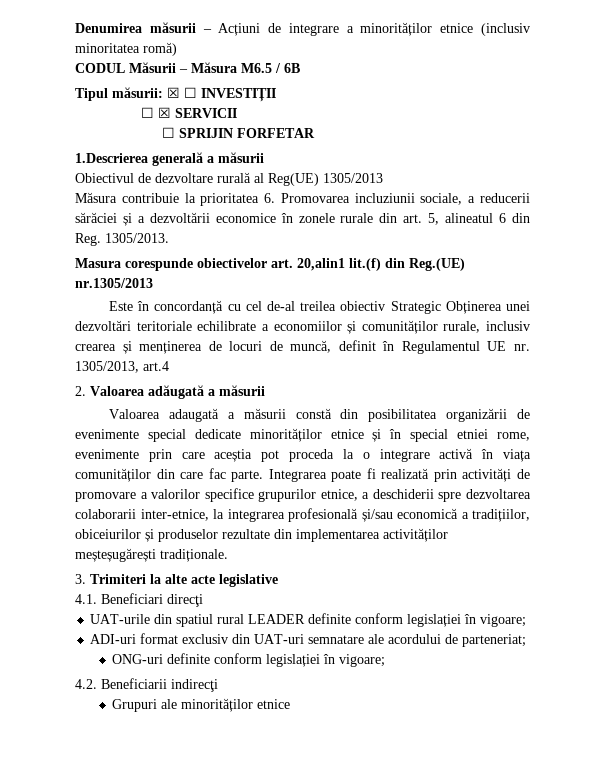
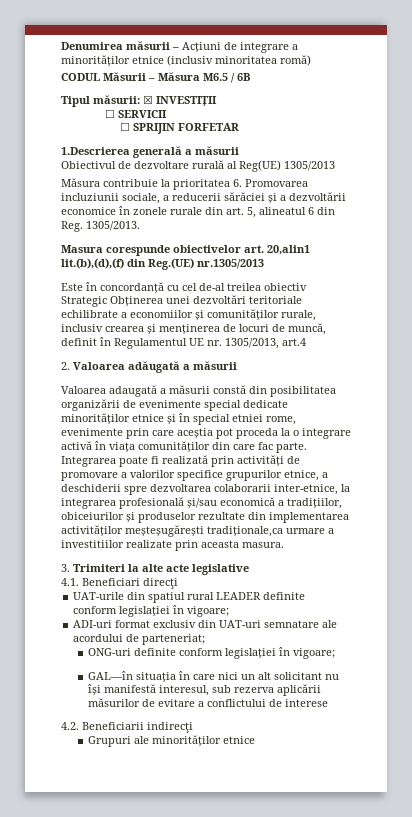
- Tipul măsurii: ☒ ☐ INVESTIȚII
+ Tipul măsurii: ☒ INVESTIȚII
- ☐ ☒ SERVICII
+ ☐ SERVICII
- Masura corespunde obiectivelor art. 20,alin1 lit.(f) din Reg.(UE) nr.1305/2013
+ Masura corespunde obiectivelor art. 20,alin1 lit.(b),(d),(f) din Reg.(UE) nr.1305/2013
- Integrarea poate fi realizată prin activități de promovare a valorilor specifice grupurilor etnice, a deschiderii spre dezvoltarea colaborarii inter-etnice, la integrarea profesională și/sau economică a tradițiilor, obiceiurilor și produselor rezultate din implementarea activităților meșteșugărești tradiționale.
+ Integrarea poate fi realizată prin activități de promovare a valorilor specifice grupurilor etnice, a deschiderii spre dezvoltarea colaborarii inter-etnice, la integrarea profesională și/sau economică a tradițiilor, obiceiurilor și produselor rezultate din implementarea activităților meșteșugărești tradiționale,ca urmare a investitiilor realizate prin aceasta masura.
+ GAL—în situația în care nici un alt solicitant nu își manifestă interesul, sub rezerva aplicării măsurilor de evitare a conflictului de interese

